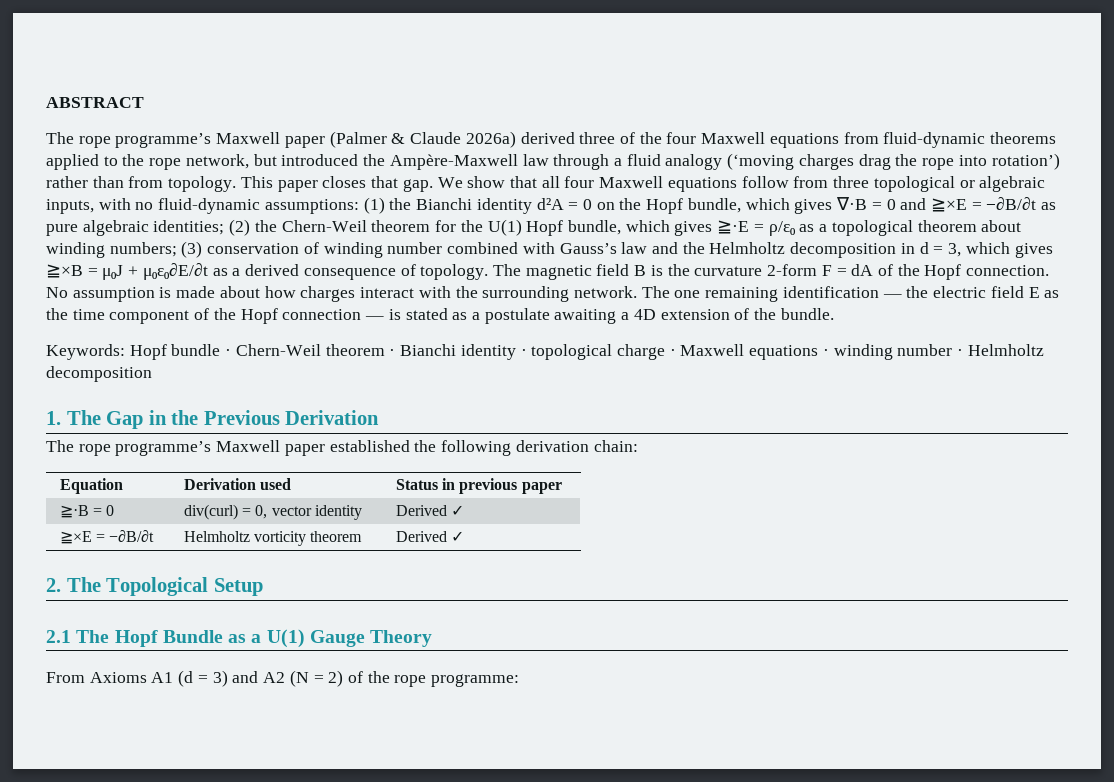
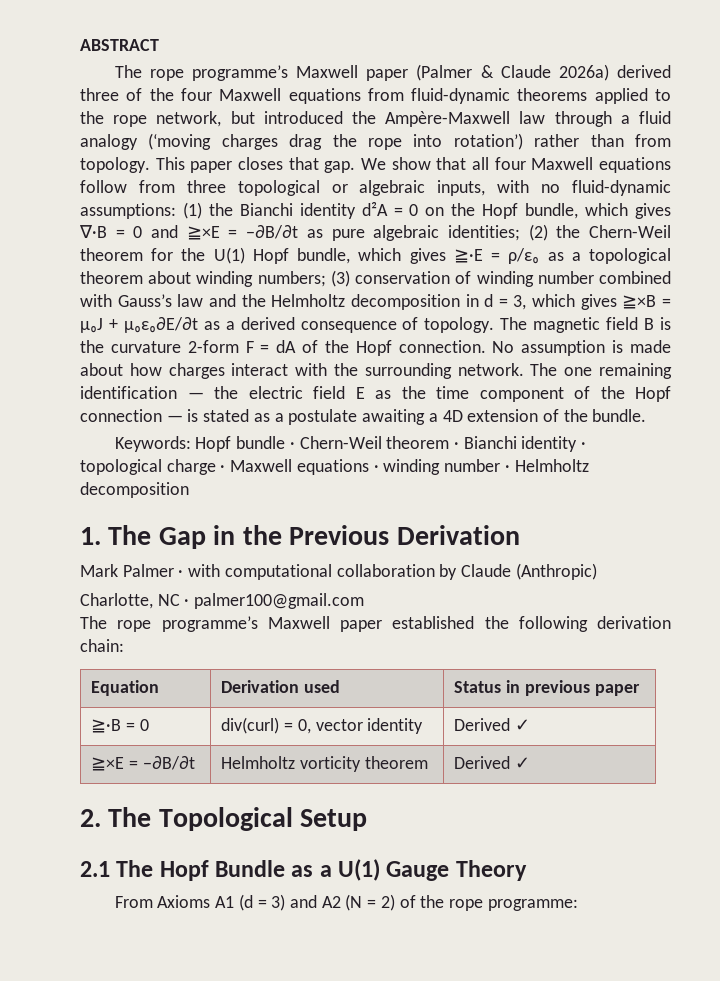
+ Mark Palmer · with computational collaboration by Claude (Anthropic)
+ Charlotte, NC · palmer100@gmail.com

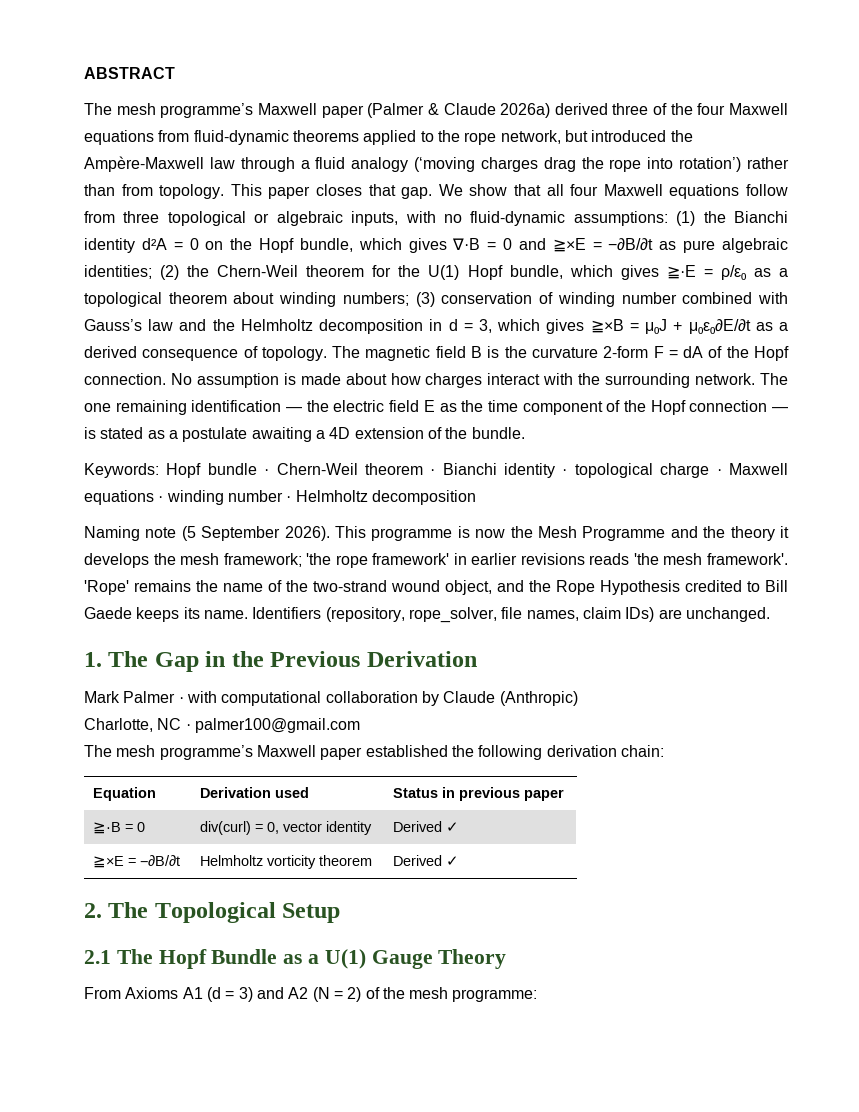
- The rope programme’s Maxwell paper (Palmer & Claude 2026a) derived three of the four Maxwell equations from fluid-dynamic theorems applied to the rope network, but introduced the Ampère-Maxwell law through a fluid analogy (‘moving charges drag the rope into rotation’) rather than from topology.
+ The mesh programme’s Maxwell paper (Palmer & Claude 2026a) derived three of the four Maxwell equations from fluid-dynamic theorems applied to the rope network, but introduced the Ampère-Maxwell law through a fluid analogy (‘moving charges drag the rope into rotation’) rather than from topology.
+ Naming note (5 September 2026). This programme is now the Mesh Programme and the theory it develops the mesh framework; 'the rope framework' in earlier revisions reads 'the mesh framework'. 'Rope' remains the name of the two-strand wound object, and the Rope Hypothesis credited to Bill Gaede keeps its name. Identifiers (repository, rope_solver, file names, claim IDs) are unchanged.
- The rope programme’s Maxwell paper established the following derivation chain:
+ The mesh programme’s Maxwell paper established the following derivation chain:
- From Axioms A1 (d = 3) and A2 (N = 2) of the rope programme:
+ From Axioms A1 (d = 3) and A2 (N = 2) of the mesh programme:

